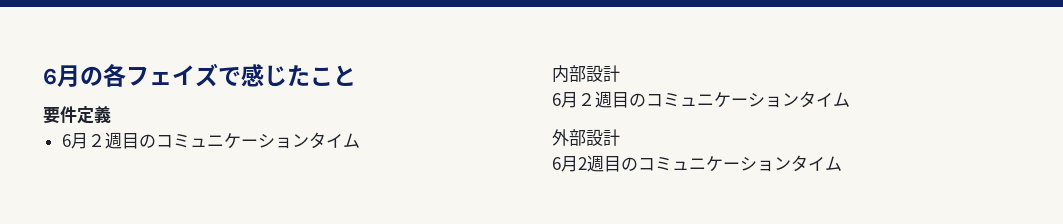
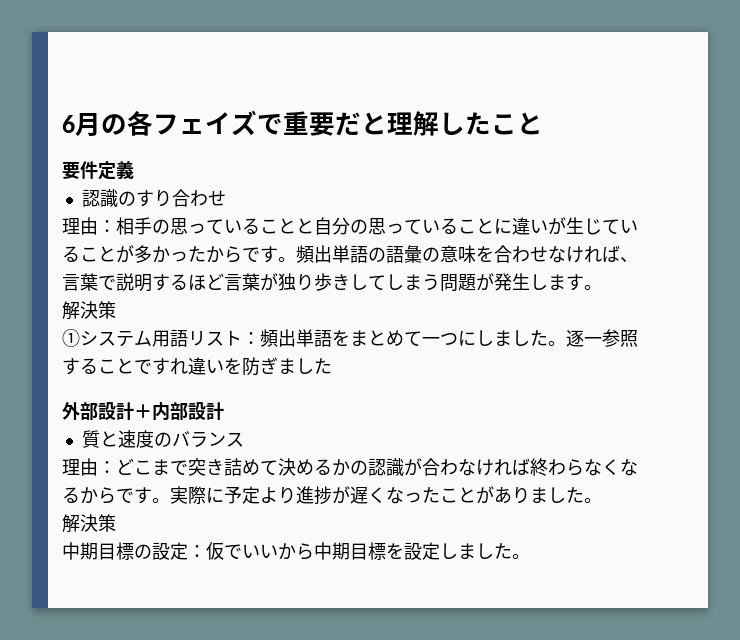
- 6月の各フェイズで感じたこと
+ 6月の各フェイズで重要だと理解したこと
  要件定義
- 6月２週目のコミュニケーションタイム
- 内部設計
- 6月２週目のコミュニケーションタイム
- 外部設計
- 6月2週目のコミュニケーションタイム
+ 認識のすり合わせ
+ 理由：相手の思っていることと自分の思っていることに違いが生じていることが多かったからです。頻出単語の語彙の意味を合わせなければ、言葉で説明するほど言葉が独り歩きしてしまう問題が発生します。
+ 解決策
+ ①システム用語リスト：頻出単語をまとめて一つにしました。逐一参照することですれ違いを防ぎました
+ 外部設計＋内部設計
+ 質と速度のバランス
+ 理由：どこまで突き詰めて決めるかの認識が合わなければ終わらなくなるからです。実際に予定より進捗が遅くなったことがありました。
+ 解決策
+ 中期目標の設定：仮でいいから中期目標を設定しました。

